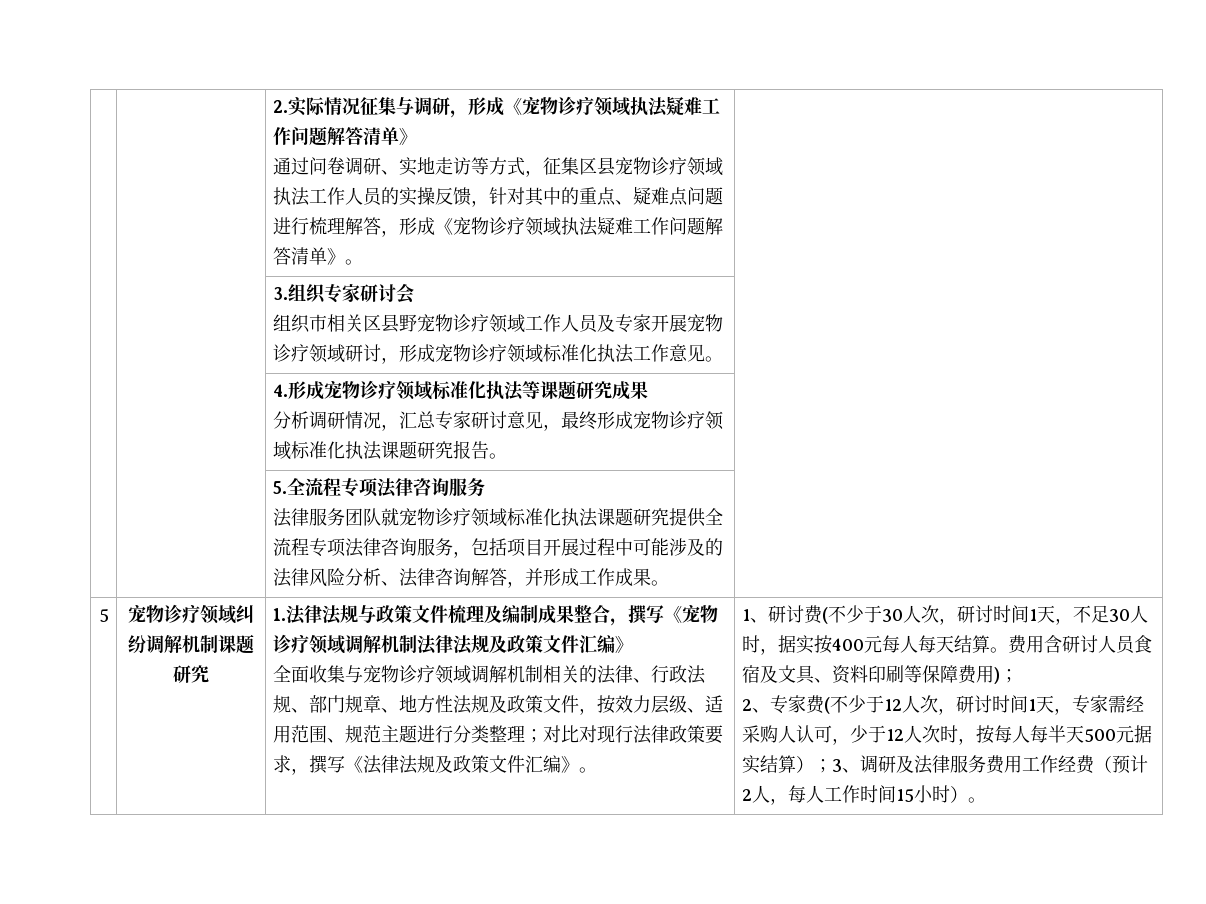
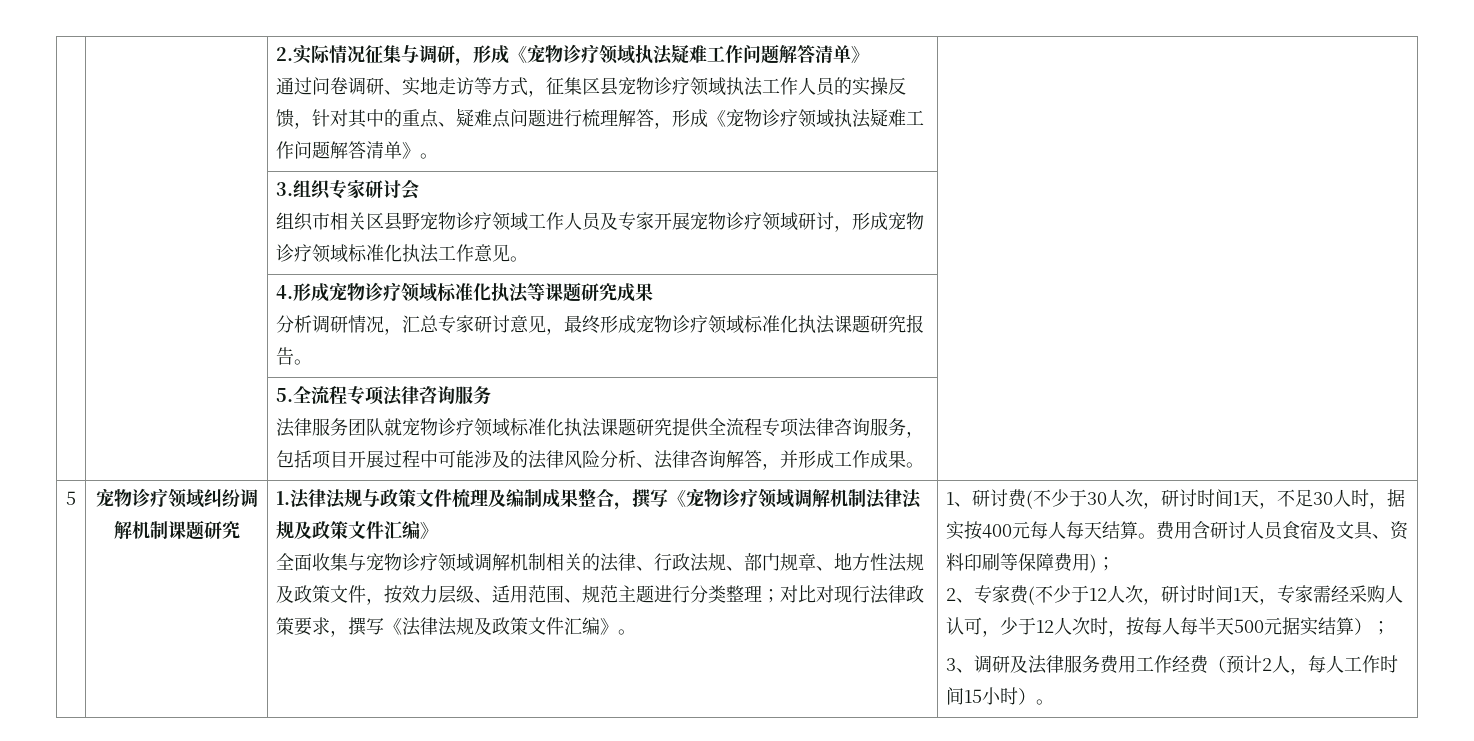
- 2、专家费(不少于12人次，研讨时间1天，专家需经采购人认可，少于12人次时，按每人每半天500元据实结算）；3、调研及法律服务费用工作经费（预计2人，每人工作时间15小时）。
+ 2、专家费(不少于12人次，研讨时间1天，专家需经采购人认可，少于12人次时，按每人每半天500元据实结算）；
+ 3、调研及法律服务费用工作经费（预计2人，每人工作时间15小时）。

